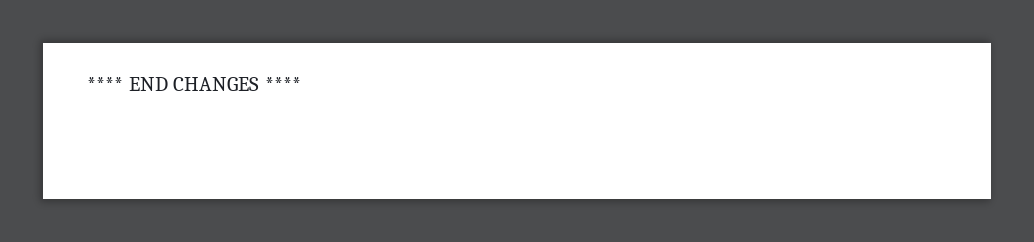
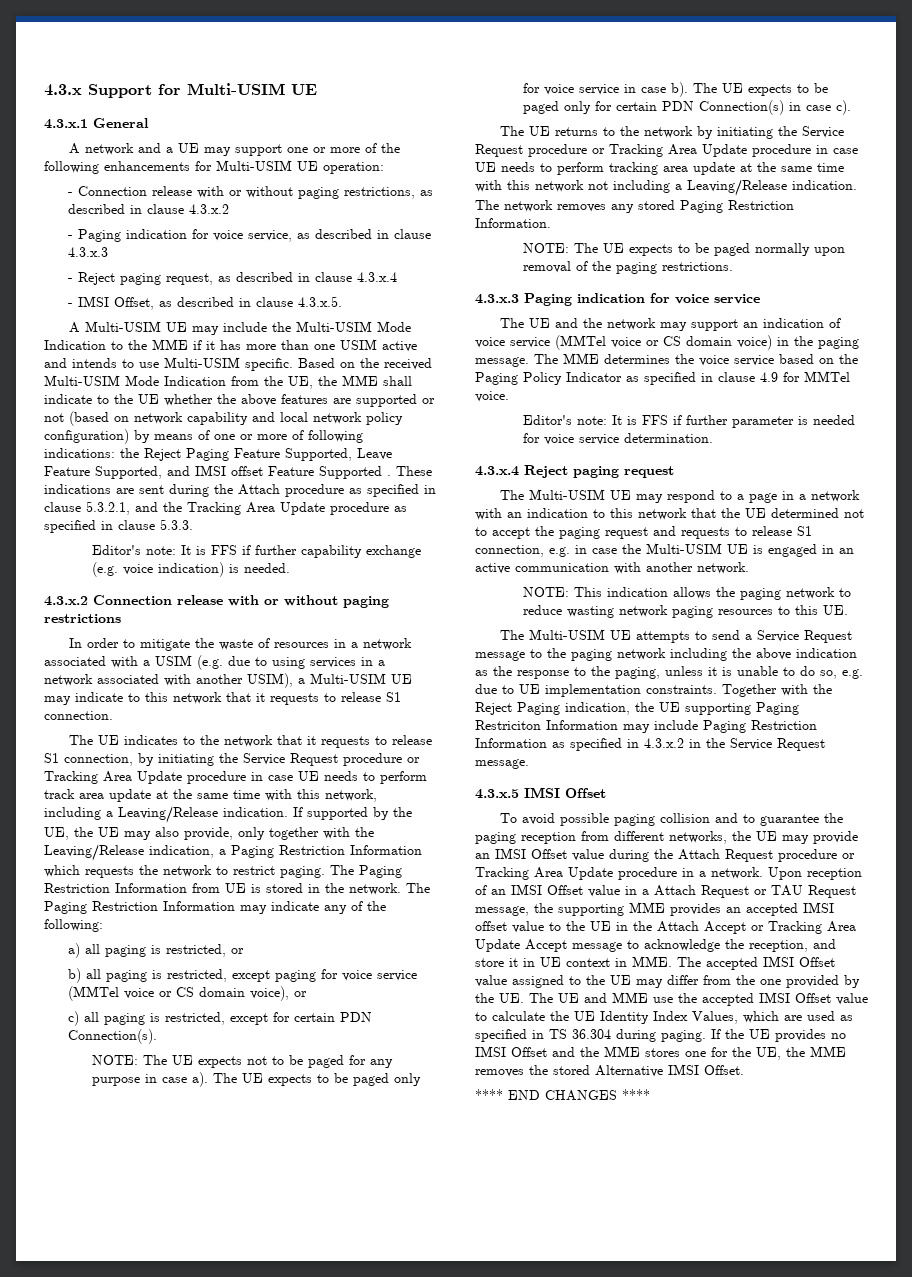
+ 4.3.x Support for Multi-USIM UE
+ 4.3.x.1 General
+ A network and a UE may support one or more of the following enhancements for Multi-USIM UE operation:
+ - Connection release with or without paging restrictions, as described in clause 4.3.x.2
+ - Paging indication for voice service, as described in clause 4.3.x.3
+ - Reject paging request, as described in clause 4.3.x.4
+ - IMSI Offset, as described in clause 4.3.x.5.
+ A Multi-USIM UE may include the Multi-USIM Mode Indication to the MME if it has more than one USIM active and intends to use Multi-USIM specific. Based on the received Multi-USIM Mode Indication from the UE, the MME shall indicate to the UE whether the above features are supported or not (based on network capability and local network policy configuration) by means of one or more of following indications: the Reject Paging Feature Supported, Leave Feature Supported, and IMSI offset Feature Supported . These indications are sent during the Attach procedure as specified in clause 5.3.2.1, and the Tracking Area Update procedure as specified in clause 5.3.3.
+ Editor's note: It is FFS if further capability exchange (e.g. voice indication) is needed.
+ 4.3.x.2 Connection release with or without paging restrictions
+ In order to mitigate the waste of resources in a network associated with a USIM (e.g. due to using services in a network associated with another USIM), a Multi-USIM UE may indicate to this network that it requests to release S1 connection.
+ The UE indicates to the network that it requests to release S1 connection, by initiating the Service Request procedure or Tracking Area Update procedure in case UE needs to perform track area update at the same time with this network, including a Leaving/Release indication. If supported by the UE, the UE may also provide, only together with the Leaving/Release indication, a Paging Restriction Information which requests the network to restrict paging. The Paging Restriction Information from UE is stored in the network. The Paging Restriction Information may indicate any of the following:
+ a) all paging is restricted, or
+ b) all paging is restricted, except paging for voice service (MMTel voice or CS domain voice), or
+ c) all paging is restricted, except for certain PDN Connection(s).
+ NOTE: The UE expects not to be paged for any purpose in case a). The UE expects to be paged only for voice service in case b). The UE expects to be paged only for certain PDN Connection(s) in case c).
+ The UE returns to the network by initiating the Service Request procedure or Tracking Area Update procedure in case UE needs to perform tracking area update at the same time with this network not including a Leaving/Release indication. The network removes any stored Paging Restriction Information.
+ NOTE: The UE expects to be paged normally upon removal of the paging restrictions.
+ 4.3.x.3 Paging indication for voice service
+ The UE and the network may support an indication of voice service (MMTel voice or CS domain voice) in the paging message. The MME determines the voice service based on the Paging Policy Indicator as specified in clause 4.9 for MMTel voice.
+ Editor's note: It is FFS if further parameter is needed for voice service determination.
+ 4.3.x.4 Reject paging request
+ The Multi-USIM UE may respond to a page in a network with an indication to this network that the UE determined not to accept the paging request and requests to release S1 connection, e.g. in case the Multi-USIM UE is engaged in an active communication with another network.
+ NOTE: This indication allows the paging network to reduce wasting network paging resources to this UE.
+ The Multi-USIM UE attempts to send a Service Request message to the paging network including the above indication as the response to the paging, unless it is unable to do so, e.g. due to UE implementation constraints. Together with the Reject Paging indication, the UE supporting Paging Restriciton Information may include Paging Restriction Information as specified in 4.3.x.2 in the Service Request message.
+ 4.3.x.5 IMSI Offset
+ To avoid possible paging collision and to guarantee the paging reception from different networks, the UE may provide an IMSI Offset value during the Attach Request procedure or Tracking Area Update procedure in a network. Upon reception of an IMSI Offset value in a Attach Request or TAU Request message, the supporting MME provides an accepted IMSI offset value to the UE in the Attach Accept or Tracking Area Update Accept message to acknowledge the reception, and store it in UE context in MME. The accepted IMSI Offset value assigned to the UE may differ from the one provided by the UE. The UE and MME use the accepted IMSI Offset value to calculate the UE Identity Index Values, which are used as specified in TS 36.304 during paging. If the UE provides no IMSI Offset and the MME stores one for the UE, the MME removes the stored Alternative IMSI Offset.

